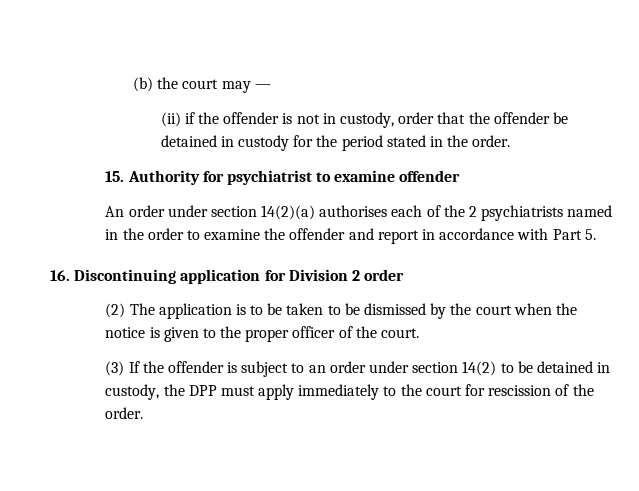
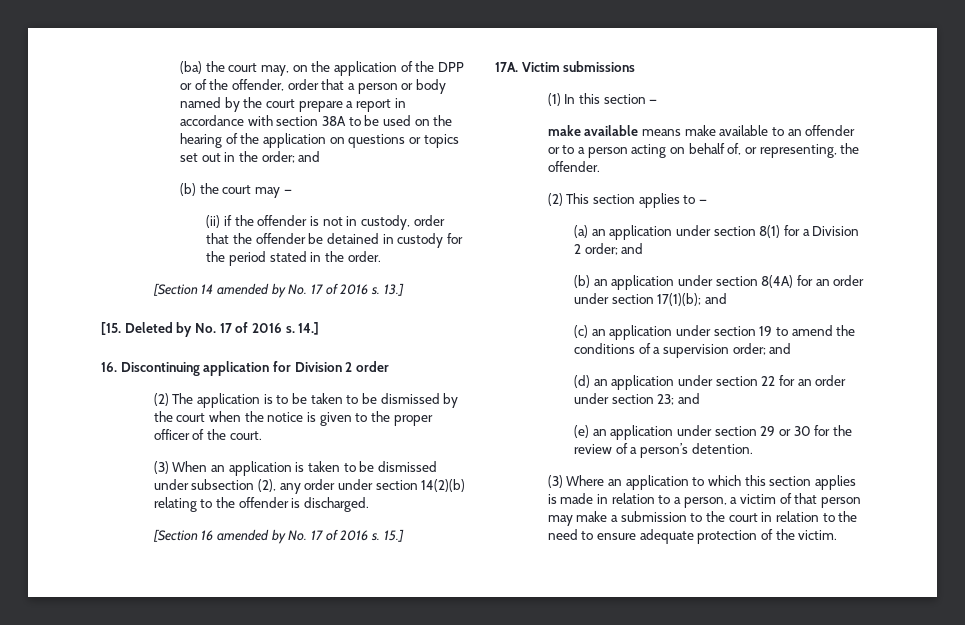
+ (ba) the court may, on the application of the DPP or of the offender, order that a person or body named by the court prepare a report in accordance with section 38A to be used on the hearing of the application on questions or topics set out in the order; and
- 15. Authority for psychiatrist to examine offender
- An order under section 14(2)(a) authorises each of the 2 psychiatrists named in the order to examine the offender and report in accordance with Part 5.
+ [Section 14 amended by No. 17 of 2016 s. 13.]
+ [15. Deleted by No. 17 of 2016 s. 14.]
- (3) If the offender is subject to an order under section 14(2) to be detained in custody, the DPP must apply immediately to the court for rescission of the order.
+ (3) When an application is taken to be dismissed under subsection (2), any order under section 14(2)(b) relating to the offender is discharged.
+ [Section 16 amended by No. 17 of 2016 s. 15.]
+ 17A. Victim submissions
+ (1) In this section —
+ make available means make available to an offender or to a person acting on behalf of, or representing, the offender.
+ (2) This section applies to —
+ (a) an application under section 8(1) for a Division 2 order; and
+ (b) an application under section 8(4A) for an order under section 17(1)(b); and
+ (c) an application under section 19 to amend the conditions of a supervision order; and
+ (d) an application under section 22 for an order under section 23; and
+ (e) an application under section 29 or 30 for the review of a person’s detention.
+ (3) Where an application to which this section applies is made in relation to a person, a victim of that person may make a submission to the court in relation to the need to ensure adequate protection of the victim.

